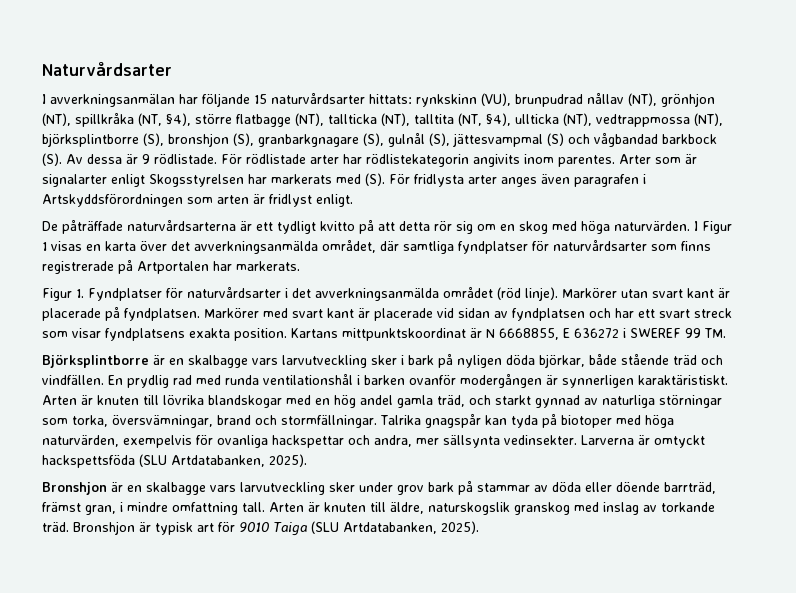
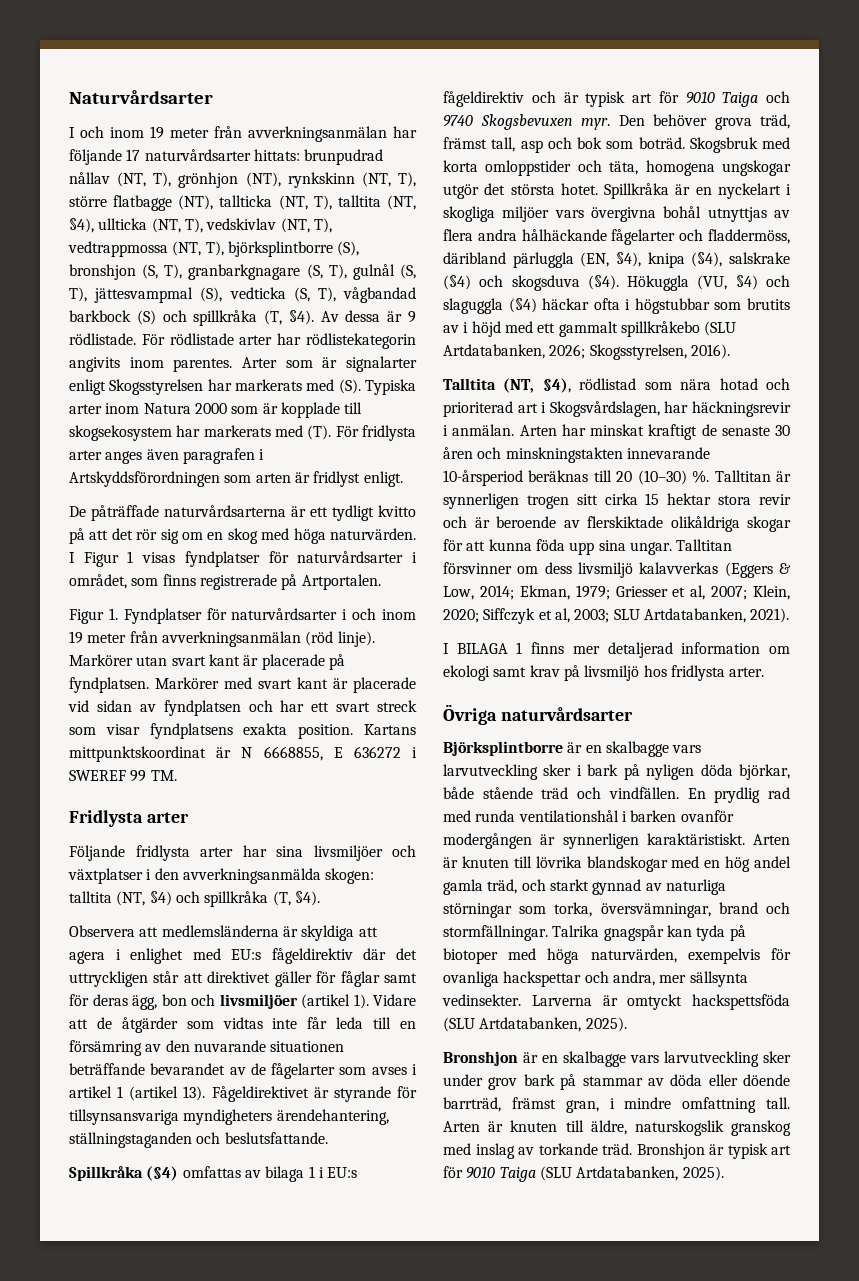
- I avverkningsanmälan har följande 15 naturvårdsarter hittats: rynkskinn (VU), brunpudrad nållav (NT), grönhjon (NT), spillkråka (NT, §4), större flatbagge (NT), tallticka (NT), talltita (NT, §4), ullticka (NT), vedtrappmossa (NT), björksplintborre (S), bronshjon (S), granbarkgnagare (S), gulnål (S), jättesvampmal (S) och vågbandad barkbock (S). Av dessa är 9 rödlistade.
+ I och inom 19 meter från avverkningsanmälan har följande 17 naturvårdsarter hittats: brunpudrad nållav (NT, T), grönhjon (NT), rynkskinn (NT, T), större flatbagge (NT), tallticka (NT, T), talltita (NT, §4), ullticka (NT, T), vedskivlav (NT, T), vedtrappmossa (NT, T), björksplintborre (S), bronshjon (S, T), granbarkgnagare (S, T), gulnål (S, T), jättesvampmal (S), vedticka (S, T), vågbandad barkbock (S) och spillkråka (T, §4). Av dessa är 9 rödlistade.
- Arter som är signalarter enligt Skogsstyrelsen har markerats med (S). För fridlysta arter anges även paragrafen i Artskyddsförordningen som arten är fridlyst enligt.
+ Arter som är signalarter enligt Skogsstyrelsen har markerats med (S). Typiska arter inom Natura 2000 som är kopplade till skogsekosystem har markerats med (T). För fridlysta arter anges även paragrafen i Artskyddsförordningen som arten är fridlyst enligt.
- De påträffade naturvårdsarterna är ett tydligt kvitto på att detta rör sig om en skog med höga naturvärden.
+ De påträffade naturvårdsarterna är ett tydligt kvitto på att det rör sig om en skog med höga naturvärden.
- I Figur 1 visas en karta över det avverkningsanmälda området, där samtliga fyndplatser för naturvårdsarter som finns registrerade på Artportalen har markerats.
+ I Figur 1 visas fyndplatser för naturvårdsarter i området, som finns registrerade på Artportalen.
- Figur 1. Fyndplatser för naturvårdsarter i det avverkningsanmälda området (röd linje).
+ Figur 1. Fyndplatser för naturvårdsarter i och inom 19 meter från avverkningsanmälan (röd linje).
+ Fridlysta arter
+ Följande fridlysta arter har sina livsmiljöer och växtplatser i den avverkningsanmälda skogen: talltita (NT, §4) och spillkråka (T, §4).
+ Observera att medlemsländerna är skyldiga att agera i enlighet med EU:s fågeldirektiv där det uttryckligen står att direktivet gäller för fåglar samt för deras ägg, bon och livsmiljöer (artikel 1). Vidare att de åtgärder som vidtas inte får leda till en försämring av den nuvarande situationen beträffande bevarandet av de fågelarter som avses i artikel 1 (artikel 13). Fågeldirektivet är styrande för tillsynsansvariga myndigheters ärendehantering, ställningstaganden och beslutsfattande.
+ Spillkråka (§4) omfattas av bilaga 1 i EU:s fågeldirektiv och är typisk art för 9010 Taiga och 9740 Skogsbevuxen myr. Den behöver grova träd, främst tall, asp och bok som boträd. Skogsbruk med korta omloppstider och täta, homogena ungskogar utgör det största hotet. Spillkråka är en nyckelart i skogliga miljöer vars övergivna bohål utnyttjas av flera andra hålhäckande fågelarter och fladdermöss, däribland pärluggla (EN, §4), knipa (§4), salskrake (§4) och skogsduva (§4). Hökuggla (VU, §4) och slaguggla (§4) häckar ofta i högstubbar som brutits av i höjd med ett gammalt spillkråkebo (SLU Artdatabanken, 2026; Skogsstyrelsen, 2016).
+ Talltita (NT, §4), rödlistad som nära hotad och prioriterad art i Skogsvårdslagen, har häckningsrevir i anmälan. Arten har minskat kraftigt de senaste 30 åren och minskningstakten innevarande 10-årsperiod beräknas till 20 (10–30) %. Talltitan är synnerligen trogen sitt cirka 15 hektar stora revir och är beroende av flerskiktade olikåldriga skogar för att kunna föda upp sina ungar. Talltitan försvinner om dess livsmiljö kalavverkas (Eggers & Low, 2014; Ekman, 1979; Griesser et al, 2007; Klein, 2020; Siffczyk et al, 2003; SLU Artdatabanken, 2021).
+ I BILAGA 1 finns mer detaljerad information om ekologi samt krav på livsmiljö hos fridlysta arter.
+ Övriga naturvårdsarter

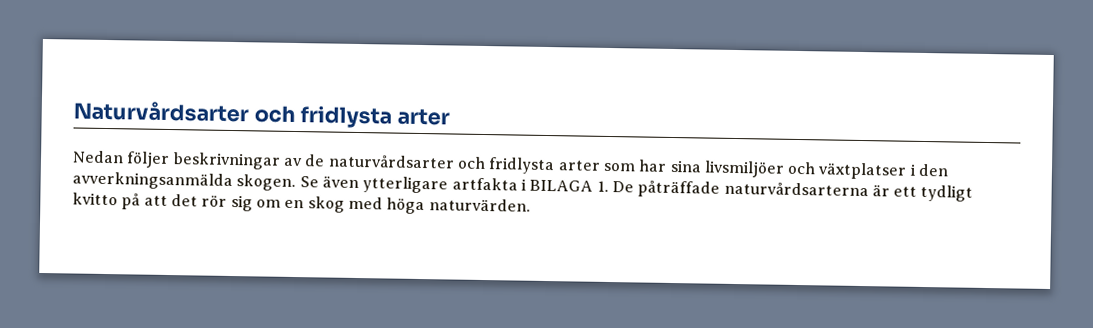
- Naturvårdsarter
- I och inom 19 meter från avverkningsanmälan har följande 17 naturvårdsarter hittats: brunpudrad nållav (NT, T), grönhjon (NT), rynkskinn (NT, T), större flatbagge (NT), tallticka (NT, T), talltita (NT, §4), ullticka (NT, T), vedskivlav (NT, T), vedtrappmossa (NT, T), björksplintborre (S), bronshjon (S, T), granbarkgnagare (S, T), gulnål (S, T), jättesvampmal (S), vedticka (S, T), vågbandad barkbock (S) och spillkråka (T, §4). Av dessa är 9 rödlistade. För rödlistade arter har rödlistekategorin angivits inom parentes. Arter som är signalarter enligt Skogsstyrelsen har markerats med (S). Typiska arter inom Natura 2000 som är kopplade till skogsekosystem har markerats med (T). För fridlysta arter anges även paragrafen i Artskyddsförordningen som arten är fridlyst enligt.
- De påträffade naturvårdsarterna är ett tydligt kvitto på att det rör sig om en skog med höga naturvärden. I Figur 1 visas fyndplatser för naturvårdsarter i området, som finns registrerade på Artportalen.
- Figur 1. Fyndplatser för naturvårdsarter i och inom 19 meter från avverkningsanmälan (röd linje). Markörer utan svart kant är placerade på fyndplatsen. Markörer med svart kant är placerade vid sidan av fyndplatsen och har ett svart streck som visar fyndplatsens exakta position. Kartans mittpunktskoordinat är N 6668855, E 636272 i SWEREF 99 TM.
- Fridlysta arter
- Följande fridlysta arter har sina livsmiljöer och växtplatser i den avverkningsanmälda skogen: talltita (NT, §4) och spillkråka (T, §4).
- Observera att medlemsländerna är skyldiga att agera i enlighet med EU:s fågeldirektiv där det uttryckligen står att direktivet gäller för fåglar samt för deras ägg, bon och livsmiljöer (artikel 1). Vidare att de åtgärder som vidtas inte får leda till en försämring av den nuvarande situationen beträffande bevarandet av de fågelarter som avses i artikel 1 (artikel 13). Fågeldirektivet är styrande för tillsynsansvariga myndigheters ärendehantering, ställningstaganden och beslutsfattande.
- Spillkråka (§4) omfattas av bilaga 1 i EU:s fågeldirektiv och är typisk art för 9010 Taiga och 9740 Skogsbevuxen myr. Den behöver grova träd, främst tall, asp och bok som boträd. Skogsbruk med korta omloppstider och täta, homogena ungskogar utgör det största hotet. Spillkråka är en nyckelart i skogliga miljöer vars övergivna bohål utnyttjas av flera andra hålhäckande fågelarter och fladdermöss, däribland pärluggla (EN, §4), knipa (§4), salskrake (§4) och skogsduva (§4). Hökuggla (VU, §4) och slaguggla (§4) häckar ofta i högstubbar som brutits av i höjd med ett gammalt spillkråkebo (SLU Artdatabanken, 2026; Skogsstyrelsen, 2016).
- Talltita (NT, §4), rödlistad som nära hotad och prioriterad art i Skogsvårdslagen, har häckningsrevir i anmälan. Arten har minskat kraftigt de senaste 30 åren och minskningstakten innevarande 10-årsperiod beräknas till 20 (10–30) %. Talltitan är synnerligen trogen sitt cirka 15 hektar stora revir och är beroende av flerskiktade olikåldriga skogar för att kunna föda upp sina ungar. Talltitan försvinner om dess livsmiljö kalavverkas (Eggers & Low, 2014; Ekman, 1979; Griesser et al, 2007; Klein, 2020; Siffczyk et al, 2003; SLU Artdatabanken, 2021).
- I BILAGA 1 finns mer detaljerad information om ekologi samt krav på livsmiljö hos fridlysta arter.
- Övriga naturvårdsarter
- Björksplintborre är en skalbagge vars larvutveckling sker i bark på nyligen döda björkar, både stående träd och vindfällen. En prydlig rad med runda ventilationshål i barken ovanför modergången är synnerligen karaktäristiskt. Arten är knuten till lövrika blandskogar med en hög andel gamla träd, och starkt gynnad av naturliga störningar som torka, översvämningar, brand och stormfällningar. Talrika gnagspår kan tyda på biotoper med höga naturvärden, exempelvis för ovanliga hackspettar och andra, mer sällsynta vedinsekter. Larverna är omtyckt hackspettsföda (SLU Artdatabanken, 2025).
- Bronshjon är en skalbagge vars larvutveckling sker under grov bark på stammar av döda eller döende barrträd, främst gran, i mindre omfattning tall. Arten är knuten till äldre, naturskogslik granskog med inslag av torkande träd. Bronshjon är typisk art för 9010 Taiga (SLU Artdatabanken, 2025).
+ Naturvårdsarter och fridlysta arter
+ Nedan följer beskrivningar av de naturvårdsarter och fridlysta arter som har sina livsmiljöer och växtplatser i den avverkningsanmälda skogen. Se även ytterligare artfakta i BILAGA 1. De påträffade naturvårdsarterna är ett tydligt kvitto på att det rör sig om en skog med höga naturvärden.

